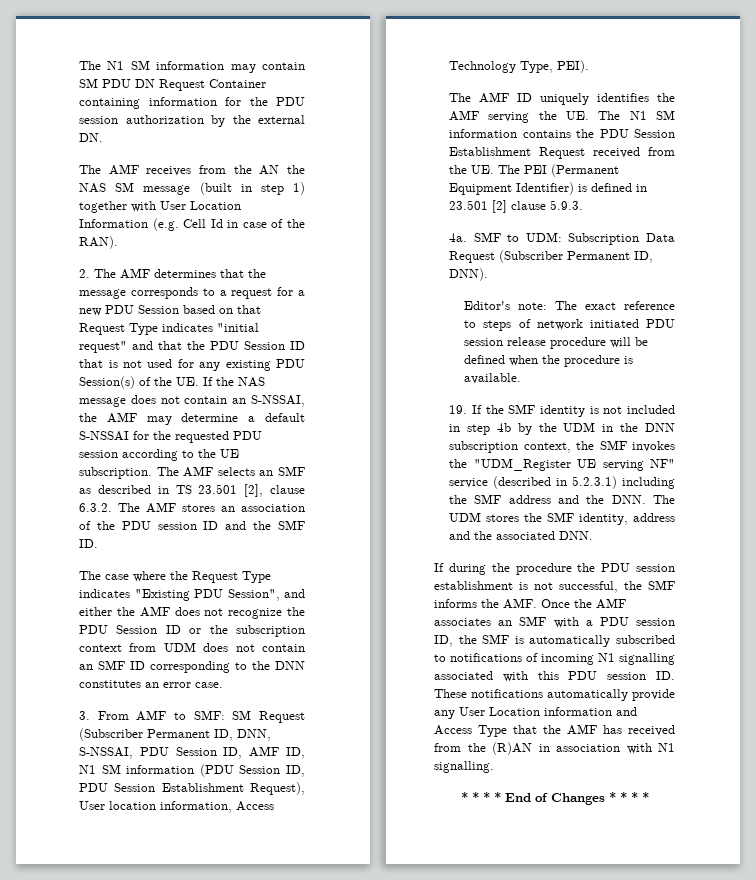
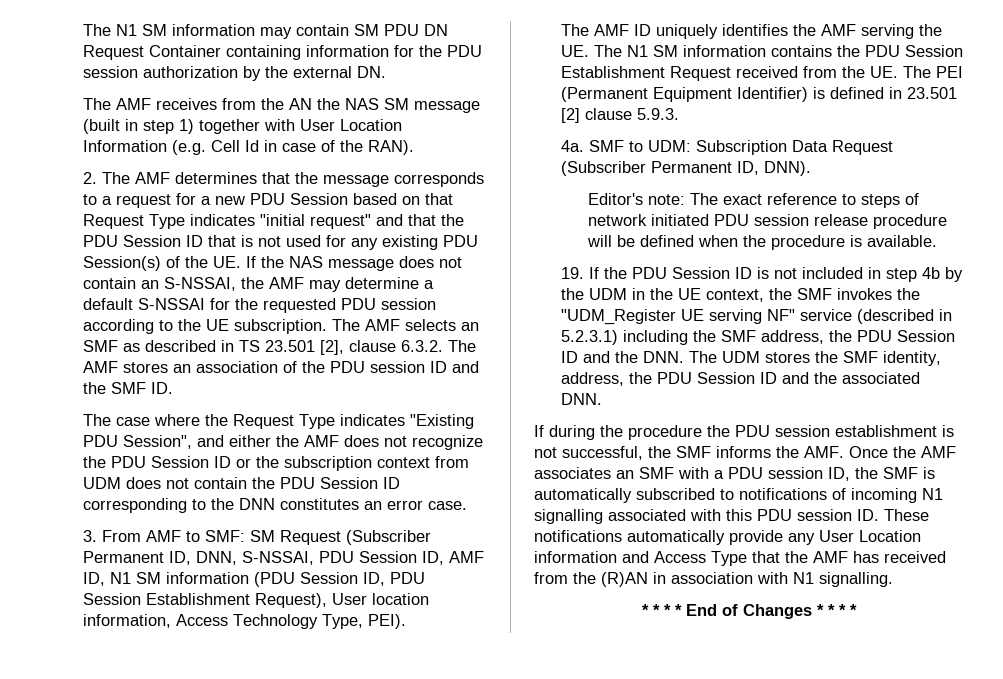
- The case where the Request Type indicates "Existing PDU Session", and either the AMF does not recognize the PDU Session ID or the subscription context from UDM does not contain an SMF ID corresponding to the DNN constitutes an error case.
+ The case where the Request Type indicates "Existing PDU Session", and either the AMF does not recognize the PDU Session ID or the subscription context from UDM does not contain the PDU Session ID corresponding to the DNN constitutes an error case.
- 19. If the SMF identity is not included in step 4b by the UDM in the DNN subscription context, the SMF invokes the "UDM_Register UE serving NF" service (described in 5.2.3.1) including the SMF address and the DNN. The UDM stores the SMF identity, address and the associated DNN.
+ 19. If the PDU Session ID is not included in step 4b by the UDM in the UE context, the SMF invokes the "UDM_Register UE serving NF" service (described in 5.2.3.1) including the SMF address, the PDU Session ID and the DNN. The UDM stores the SMF identity, address, the PDU Session ID and the associated DNN.

